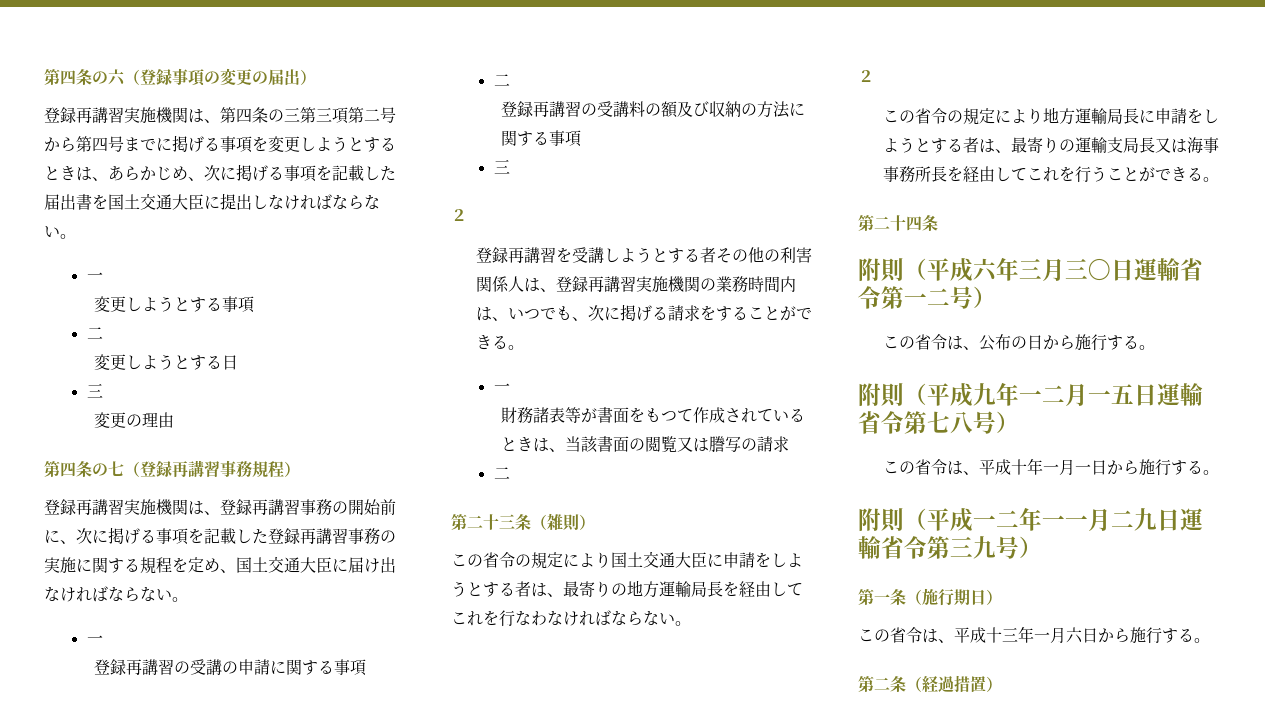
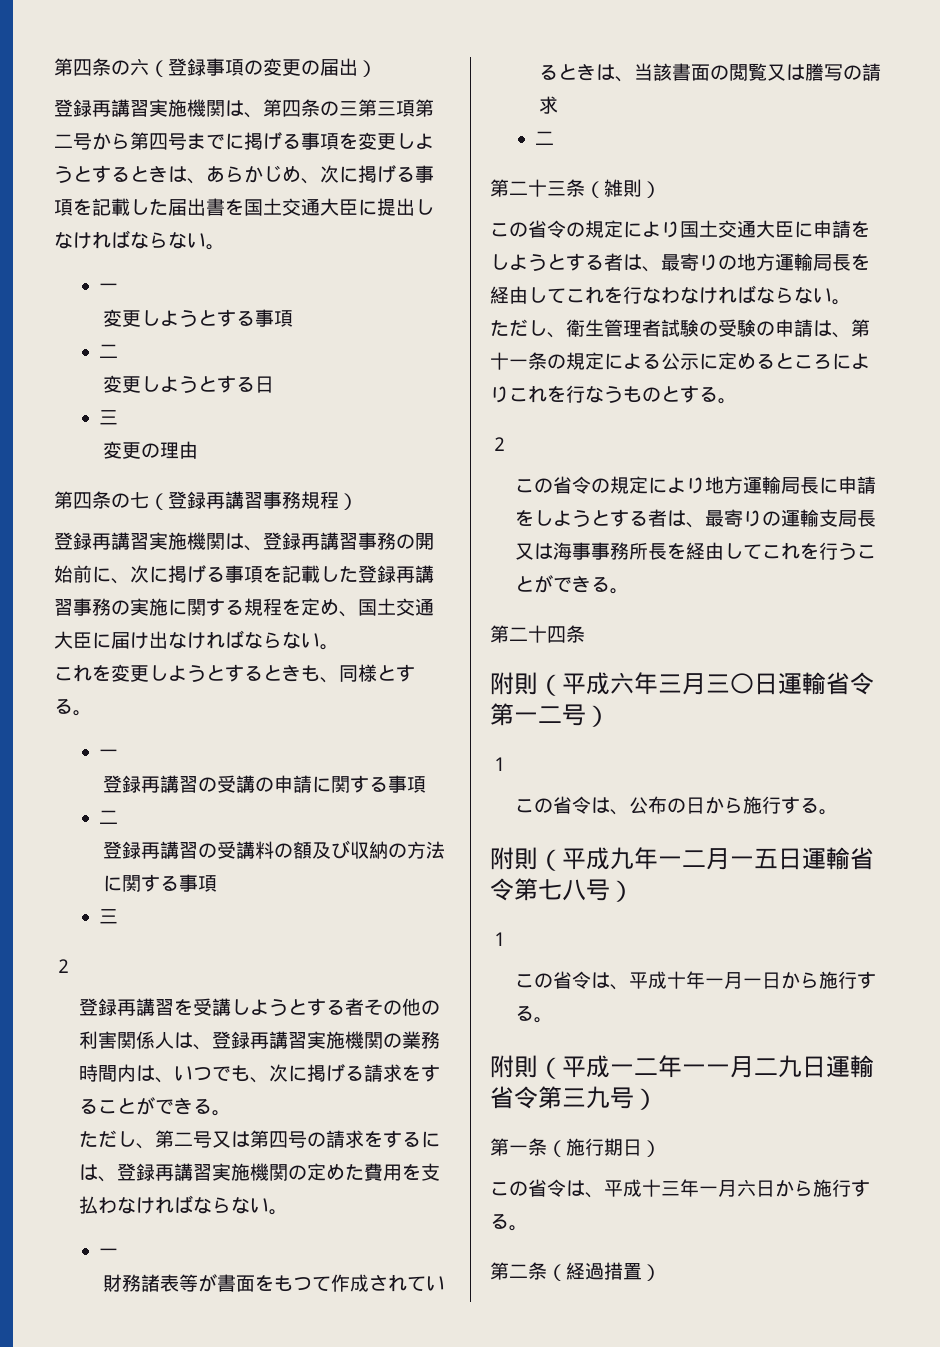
+ これを変更しようとするときも、同様とする。
+ ただし、第二号又は第四号の請求をするには、登録再講習実施機関の定めた費用を支払わなければならない。
+ ただし、衛生管理者試験の受験の申請は、第十一条の規定による公示に定めるところによりこれを行なうものとする。
  附則（平成六年三月三〇日運輸省令第一二号）
+ １
  附則（平成九年一二月一五日運輸省令第七八号）
+ １

